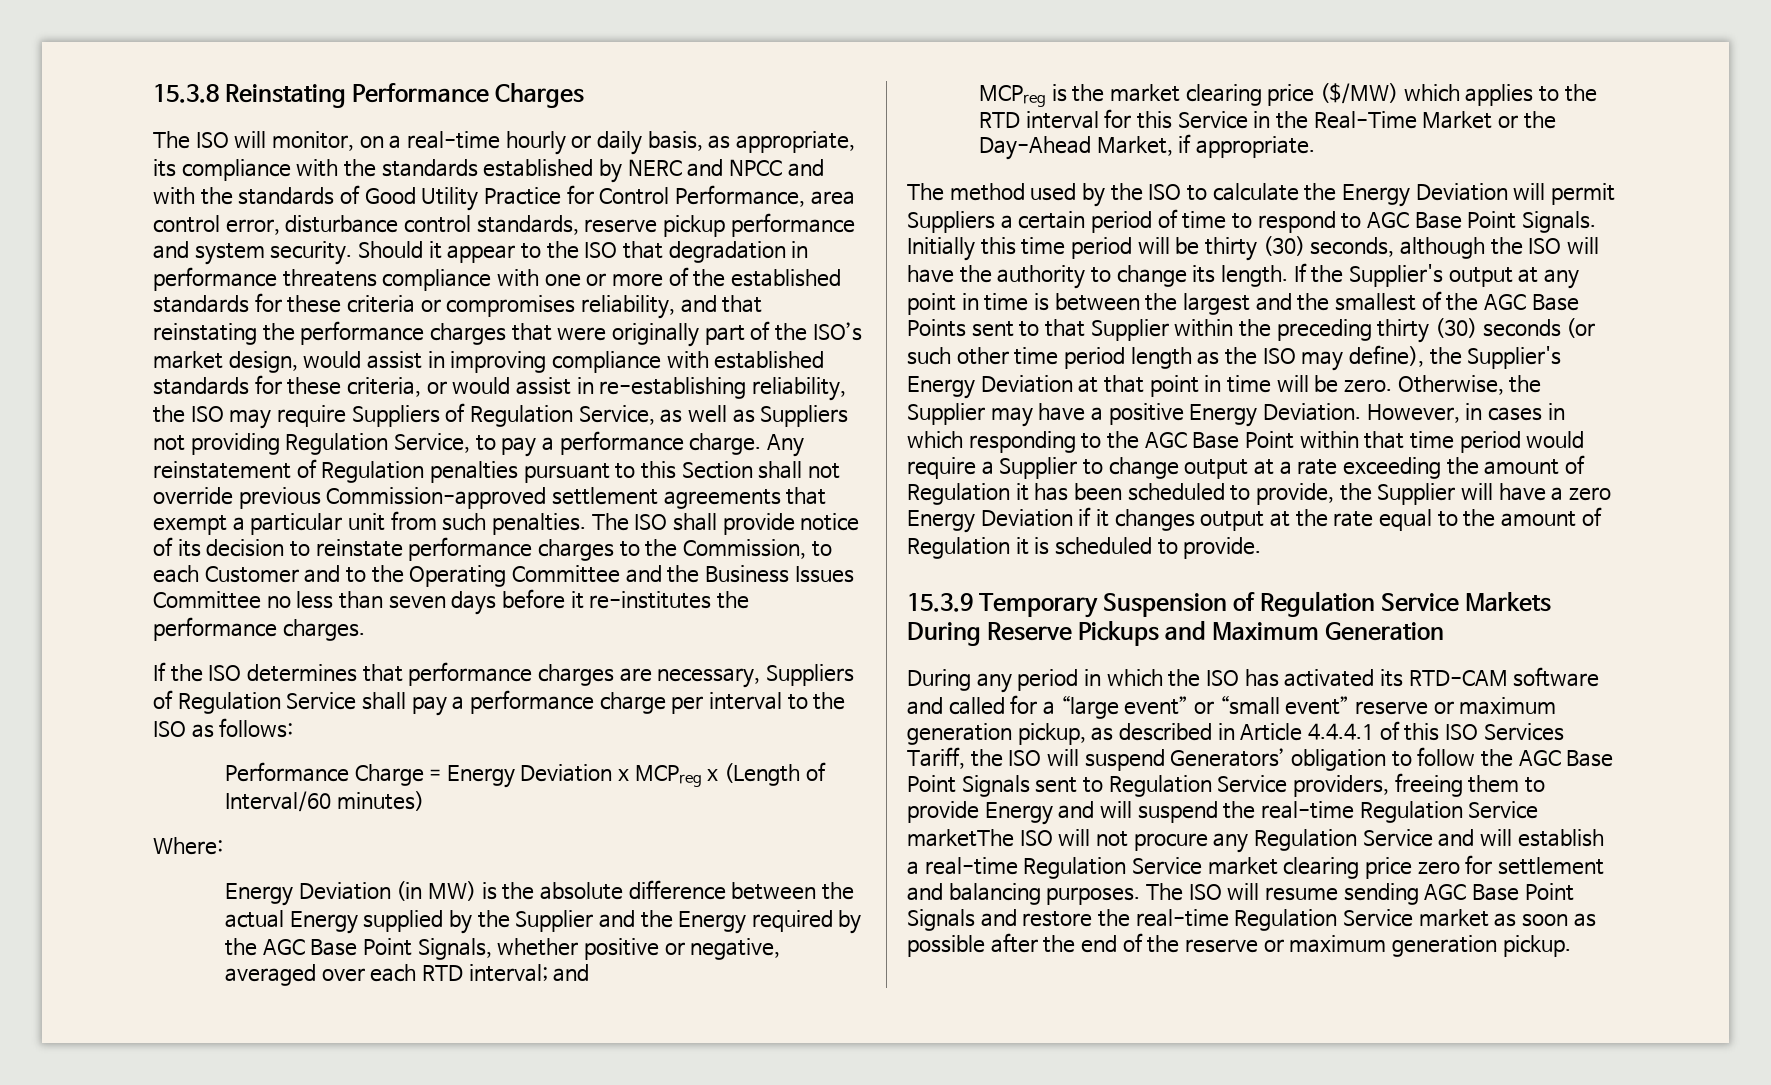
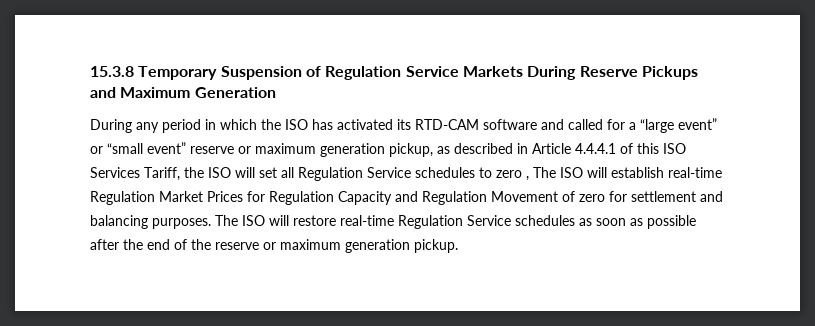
- 15.3.8 Reinstating Performance Charges
- The ISO will monitor, on a real-time hourly or daily basis, as appropriate, its compliance with the standards established by NERC and NPCC and with the standards of Good Utility Practice for Control Performance, area control error, disturbance control standards, reserve pickup performance and system security. Should it appear to the ISO that degradation in performance threatens compliance with one or more of the established standards for these criteria or compromises reliability, and that reinstating the performance charges that were originally part of the ISO’s market design, would assist in improving compliance with established standards for these criteria, or would assist in re-establishing reliability, the ISO may require Suppliers of Regulation Service, as well as Suppliers not providing Regulation Service, to pay a performance charge. Any reinstatement of Regulation penalties pursuant to this Section shall not override previous Commission-approved settlement agreements that exempt a particular unit from such penalties. The ISO shall provide notice of its decision to reinstate performance charges to the Commission, to each Customer and to the Operating Committee and the Business Issues Committee no less than seven days before it re-institutes the performance charges.
- If the ISO determines that performance charges are necessary, Suppliers of Regulation Service shall pay a performance charge per interval to the ISO as follows:
- Performance Charge = Energy Deviation x MCPreg x (Length of Interval/60 minutes)
- Where:
- Energy Deviation (in MW) is the absolute difference between the actual Energy supplied by the Supplier and the Energy required by the AGC Base Point Signals, whether positive or negative, averaged over each RTD interval; and
- MCPreg is the market clearing price ($/MW) which applies to the RTD interval for this Service in the Real-Time Market or the Day-Ahead Market, if appropriate.
- The method used by the ISO to calculate the Energy Deviation will permit Suppliers a certain period of time to respond to AGC Base Point Signals. Initially this time period will be thirty (30) seconds, although the ISO will have the authority to change its length. If the Supplier's output at any point in time is between the largest and the smallest of the AGC Base Points sent to that Supplier within the preceding thirty (30) seconds (or such other time period length as the ISO may define), the Supplier's Energy Deviation at that point in time will be zero. Otherwise, the Supplier may have a positive Energy Deviation. However, in cases in which responding to the AGC Base Point within that time period would require a Supplier to change output at a rate exceeding the amount of Regulation it has been scheduled to provide, the Supplier will have a zero Energy Deviation if it changes output at the rate equal to the amount of Regulation it is scheduled to provide.
- 15.3.9 Temporary Suspension of Regulation Service Markets During Reserve Pickups and Maximum Generation
+ 15.3.8 Temporary Suspension of Regulation Service Markets During Reserve Pickups and Maximum Generation
- During any period in which the ISO has activated its RTD-CAM software and called for a “large event” or “small event” reserve or maximum generation pickup, as described in Article 4.4.4.1 of this ISO Services Tariff, the ISO will suspend Generators’ obligation to follow the AGC Base Point Signals sent to Regulation Service providers, freeing them to provide Energy and will suspend the real-time Regulation Service marketThe ISO will not procure any Regulation Service and will establish a real-time Regulation Service market clearing price zero for settlement and balancing purposes.
+ During any period in which the ISO has activated its RTD-CAM software and called for a “large event” or “small event” reserve or maximum generation pickup, as described in Article 4.4.4.1 of this ISO Services Tariff, the ISO will set all Regulation Service schedules to zero , The ISO will establish real-time Regulation Market Prices for Regulation Capacity and Regulation Movement of zero for settlement and balancing purposes.
- The ISO will resume sending AGC Base Point Signals and restore the real-time Regulation Service market as soon as possible after the end of the reserve or maximum generation pickup.
+ The ISO will restore real-time Regulation Service schedules as soon as possible after the end of the reserve or maximum generation pickup.

